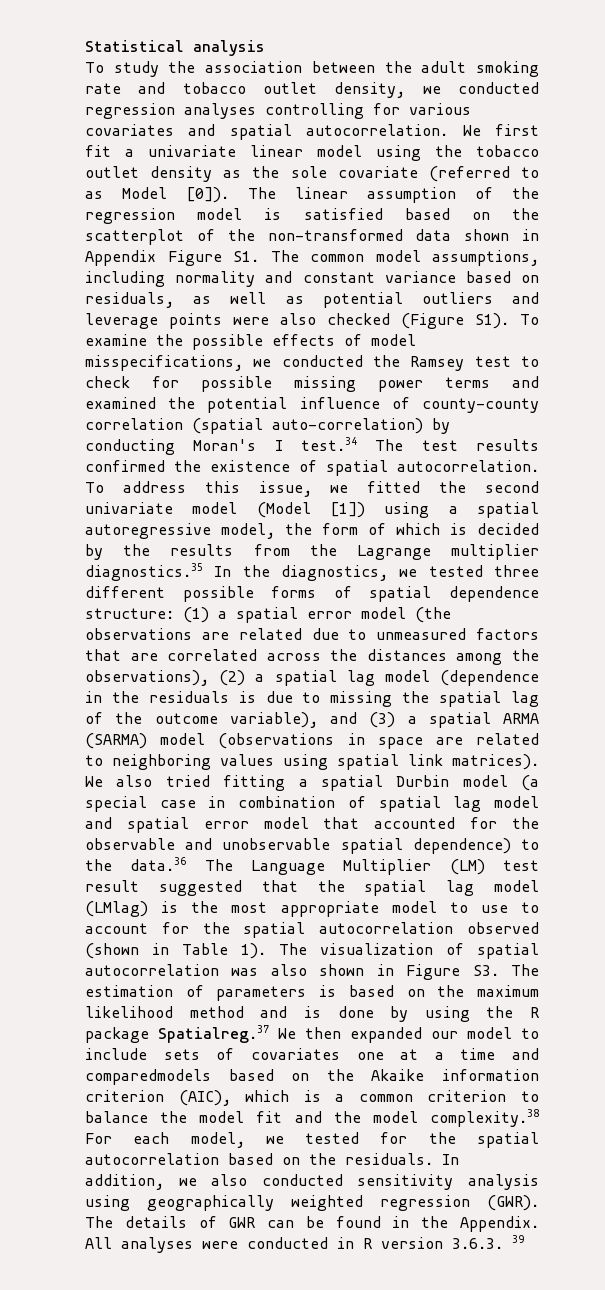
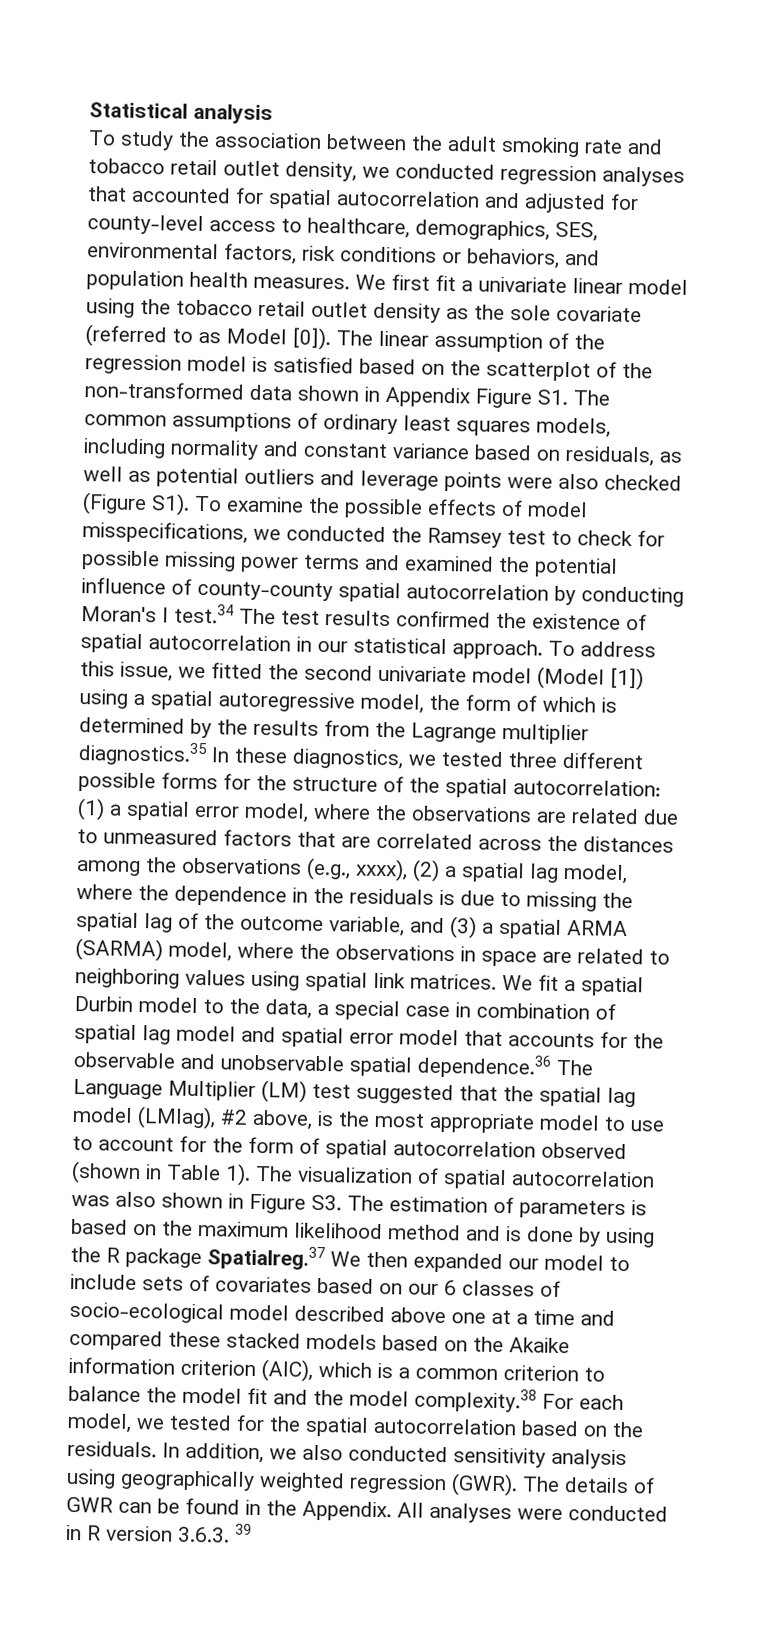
- To study the association between the adult smoking rate and tobacco outlet density, we conducted regression analyses controlling for various covariates and spatial autocorrelation.
+ To study the association between the adult smoking rate and tobacco retail outlet density, we conducted regression analyses that accounted for spatial autocorrelation and adjusted for county-level access to healthcare, demographics, SES, environmental factors, risk conditions or behaviors, and population health measures.
- We first fit a univariate linear model using the tobacco outlet density as the sole covariate (referred to as Model [0]).
+ We first fit a univariate linear model using the tobacco retail outlet density as the sole covariate (referred to as Model [0]).
- The linear assumption of the regression model is satisfied based on the scatterplot of the non-transformed data shown in Appendix Figure S1. The common model assumptions, including normality and constant variance based on residuals, as well as potential outliers and leverage points were also checked (Figure S1). To examine the possible effects of model misspecifications, we conducted the Ramsey test to check for possible missing power terms and examined the potential influence of county-county correlation (spatial auto-correlation) by conducting Moran's I test.34 The test results confirmed the existence of spatial autocorrelation.
+ The linear assumption of the regression model is satisfied based on the scatterplot of the non-transformed data shown in Appendix Figure S1. The common assumptions of ordinary least squares models, including normality and constant variance based on residuals, as well as potential outliers and leverage points were also checked (Figure S1). To examine the possible effects of model misspecifications, we conducted the Ramsey test to check for possible missing power terms and examined the potential influence of county-county spatial autocorrelation by conducting Moran's I test.34 The test results confirmed the existence of spatial autocorrelation in our statistical approach.
- To address this issue, we fitted the second univariate model (Model [1]) using a spatial autoregressive model, the form of which is decided by the results from the Lagrange multiplier diagnostics.35 In the diagnostics, we tested three different possible forms of spatial dependence structure:
+ To address this issue, we fitted the second univariate model (Model [1]) using a spatial autoregressive model, the form of which is determined by the results from the Lagrange multiplier diagnostics.35 In these diagnostics, we tested three different possible forms for the structure of the spatial autocorrelation:
- (1) a spatial error model (the observations are related due to unmeasured factors that are correlated across the distances among the observations), (2) a spatial lag model (dependence in the residuals is due to missing the spatial lag of the outcome variable), and (3) a spatial ARMA (SARMA) model (observations in space are related to neighboring values using spatial link matrices). We also tried fitting a spatial Durbin model (a special case in combination of spatial lag model and spatial error model that accounted for the observable and unobservable spatial dependence) to the data.36 The Language Multiplier (LM) test result suggested that the spatial lag model (LMlag) is the most appropriate model to use to account for the spatial autocorrelation observed (shown in Table 1).
+ (1) a spatial error model, where the observations are related due to unmeasured factors that are correlated across the distances among the observations (e.g., xxxx), (2) a spatial lag model, where the dependence in the residuals is due to missing the spatial lag of the outcome variable, and (3) a spatial ARMA (SARMA) model, where the observations in space are related to neighboring values using spatial link matrices. We fit a spatial Durbin model to the data, a special case in combination of spatial lag model and spatial error model that accounts for the observable and unobservable spatial dependence.36 The Language Multiplier (LM) test suggested that the spatial lag model (LMlag), #2 above, is the most appropriate model to use to account for the form of spatial autocorrelation observed (shown in Table 1).
- The visualization of spatial autocorrelation was also shown in Figure S3. The estimation of parameters is based on the maximum likelihood method and is done by using the R package Spatialreg.37 We then expanded our model to include sets of covariates one at a time and comparedmodels based on the Akaike information criterion (AIC), which is a common criterion to balance the model fit and the model complexity.38 For each model, we tested for the spatial autocorrelation based on the residuals.
+ The visualization of spatial autocorrelation was also shown in Figure S3. The estimation of parameters is based on the maximum likelihood method and is done by using the R package Spatialreg.37 We then expanded our model to include sets of covariates based on our 6 classes of socio-ecological model described above one at a time and compared these stacked models based on the Akaike information criterion (AIC), which is a common criterion to balance the model fit and the model complexity.38 For each model, we tested for the spatial autocorrelation based on the residuals.

